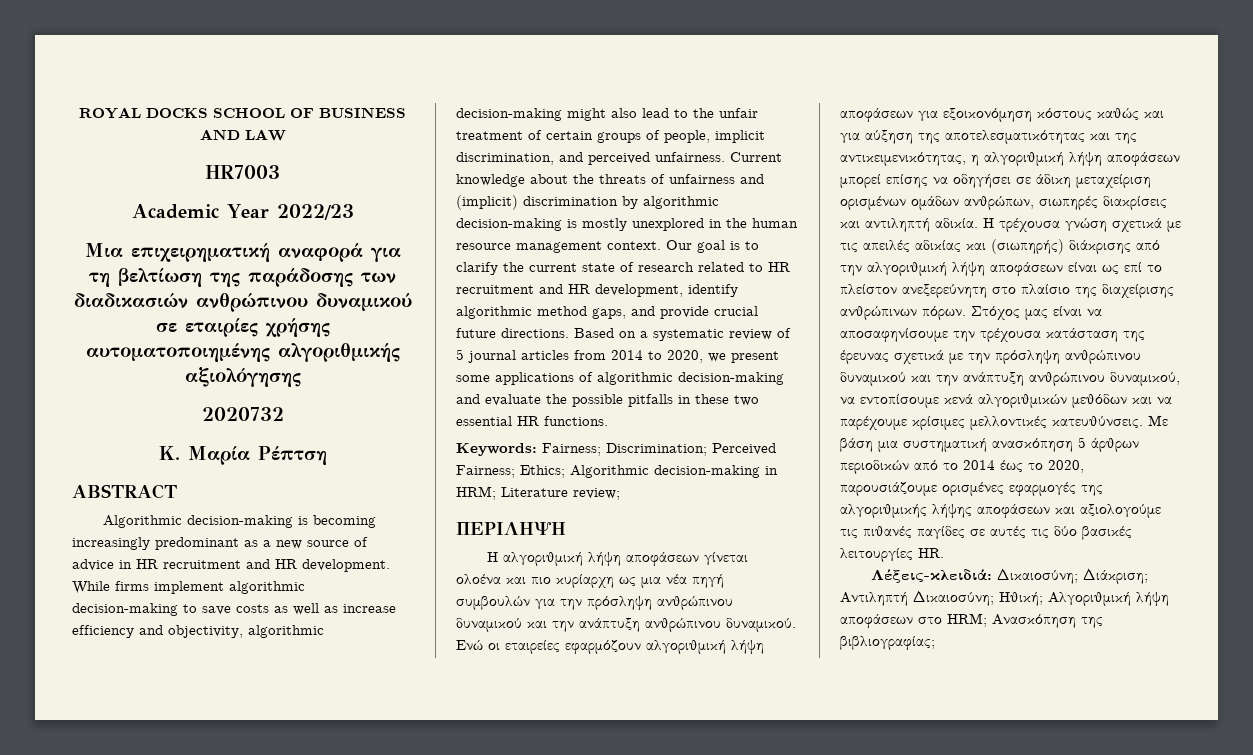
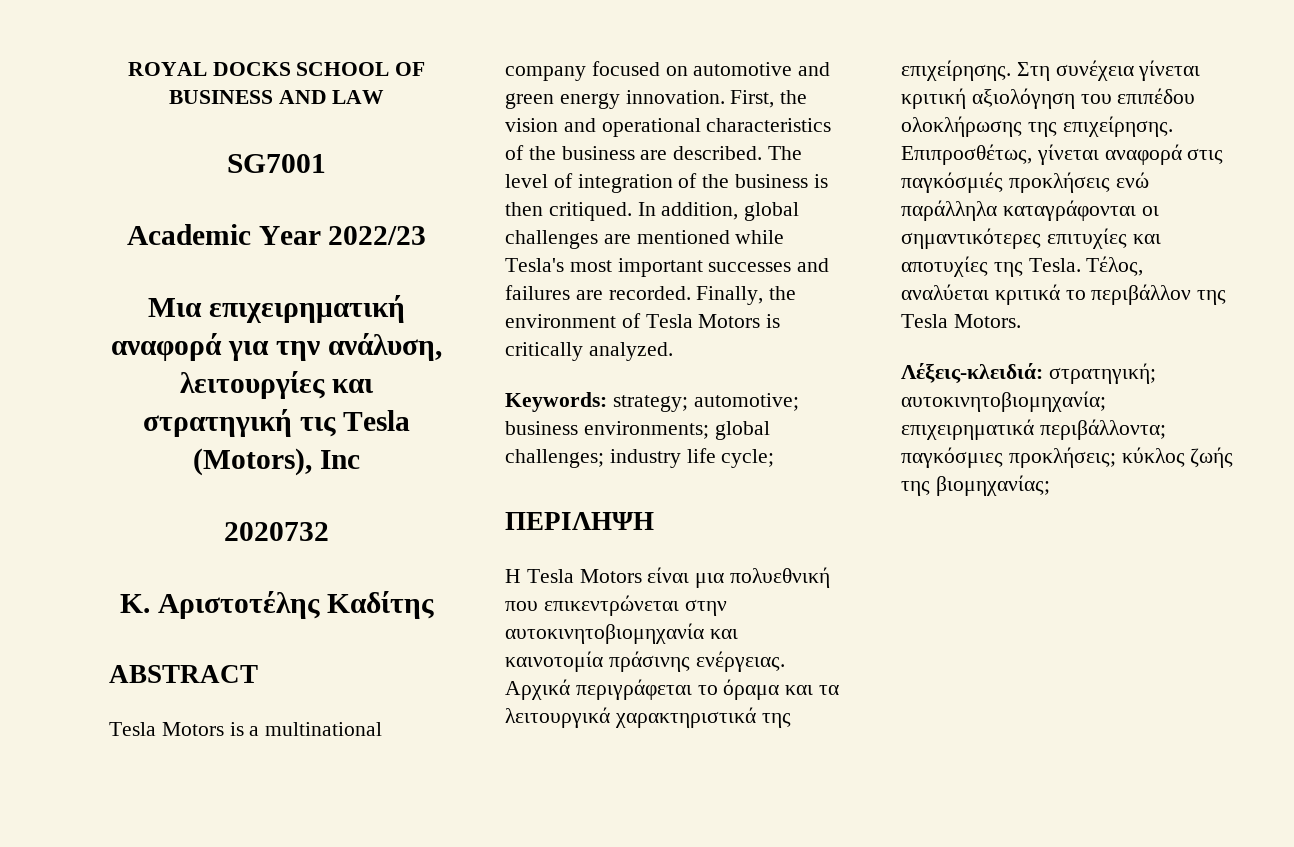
- HR7003
+ SG7001
- Μια επιχειρηματική αναφορά για τη βελτίωση της παράδοσης των διαδικασιών ανθρώπινου δυναμικού σε εταιρίες χρήσης αυτοματοποιημένης αλγοριθμικής αξιολόγησης
+ Μια επιχειρηματική αναφορά για την ανάλυση, λειτουργίες και στρατηγική τις Tesla (Motors), Inc
- K. Μαρία Ρέπτση
+ K. Αριστοτέλης Καδίτης
- Algorithmic decision-making is becoming increasingly predominant as a new source of advice in HR recruitment and HR development. While firms implement algorithmic decision-making to save costs as well as increase efficiency and objectivity, algorithmic decision-making might also lead to the unfair treatment of certain groups of people, implicit discrimination, and perceived unfairness. Current knowledge about the threats of unfairness and (implicit) discrimination by algorithmic decision-making is mostly unexplored in the human resource management context. Our goal is to clarify the current state of research related to HR recruitment and HR development, identify algorithmic method gaps, and provide crucial future directions. Based on a systematic review of 5 journal articles from 2014 to 2020, we present some applications of algorithmic decision-making and evaluate the possible pitfalls in these two essential HR functions.
- Keywords: Fairness; Discrimination; Perceived Fairness; Ethics; Algorithmic decision-making in HRM; Literature review;
+ Tesla Motors is a multinational company focused on automotive and green energy innovation. First, the vision and operational characteristics of the business are described. The level of integration of the business is then critiqued. In addition, global challenges are mentioned while Tesla's most important successes and failures are recorded. Finally, the environment of Tesla Motors is critically analyzed.
+ Keywords: strategy; automotive; business environments; global challenges; industry life cycle;
  ΠΕΡΙΛΗΨΗ
- Η αλγοριθμική λήψη αποφάσεων γίνεται ολοένα και πιο κυρίαρχη ως μια νέα πηγή συμβουλών για την πρόσληψη ανθρώπινου δυναμικού και την ανάπτυξη ανθρώπινου δυναμικού. Ενώ οι εταιρείες εφαρμόζουν αλγοριθμική λήψη αποφάσεων για εξοικονόμηση κόστους καθώς και για αύξηση της αποτελεσματικότητας και της αντικειμενικότητας, η αλγοριθμική λήψη αποφάσεων μπορεί επίσης να οδηγήσει σε άδικη μεταχείριση ορισμένων ομάδων ανθρώπων, σιωπηρές διακρίσεις και αντιληπτή αδικία. Η τρέχουσα γνώση σχετικά με τις απειλές αδικίας και (σιωπηρής) διάκρισης από την αλγοριθμική λήψη αποφάσεων είναι ως επί το πλείστον ανεξερεύνητη στο πλαίσιο της διαχείρισης ανθρώπινων πόρων. Στόχος μας είναι να αποσαφηνίσουμε την τρέχουσα κατάσταση της έρευνας σχετικά με την πρόσληψη ανθρώπινου δυναμικού και την ανάπτυξη ανθρώπινου δυναμικού, να εντοπίσουμε κενά αλγοριθμικών μεθόδων και να παρέχουμε κρίσιμες μελλοντικές κατευθύνσεις. Με βάση μια συστηματική ανασκόπηση 5 άρθρων περιοδικών από το 2014 έως το 2020, παρουσιάζουμε ορισμένες εφαρμογές της αλγοριθμικής λήψης αποφάσεων και αξιολογούμε τις πιθανές παγίδες σε αυτές τις δύο βασικές λειτουργίες HR.
- Λέξεις-κλειδιά: Δικαιοσύνη; Διάκριση; Αντιληπτή Δικαιοσύνη; Ηθική; Αλγοριθμική λήψη αποφάσεων στο HRM; Ανασκόπηση της βιβλιογραφίας;
+ Η Tesla Motors είναι μια πολυεθνική που επικεντρώνεται στην αυτοκινητοβιομηχανία και καινοτομία πράσινης ενέργειας. Αρχικά περιγράφεται το όραμα και τα λειτουργικά χαρακτηριστικά της επιχείρησης. Στη συνέχεια γίνεται κριτική αξιολόγηση του επιπέδου ολοκλήρωσης της επιχείρησης. Επιπροσθέτως, γίνεται αναφορά στις παγκόσμιές προκλήσεις ενώ παράλληλα καταγράφονται οι σημαντικότερες επιτυχίες και αποτυχίες της Tesla. Τέλος, αναλύεται κριτικά το περιβάλλον της Tesla Motors.
+ Λέξεις-κλειδιά: στρατηγική; αυτοκινητοβιομηχανία; επιχειρηματικά περιβάλλοντα; παγκόσμιες προκλήσεις; κύκλος ζωής της βιομηχανίας;

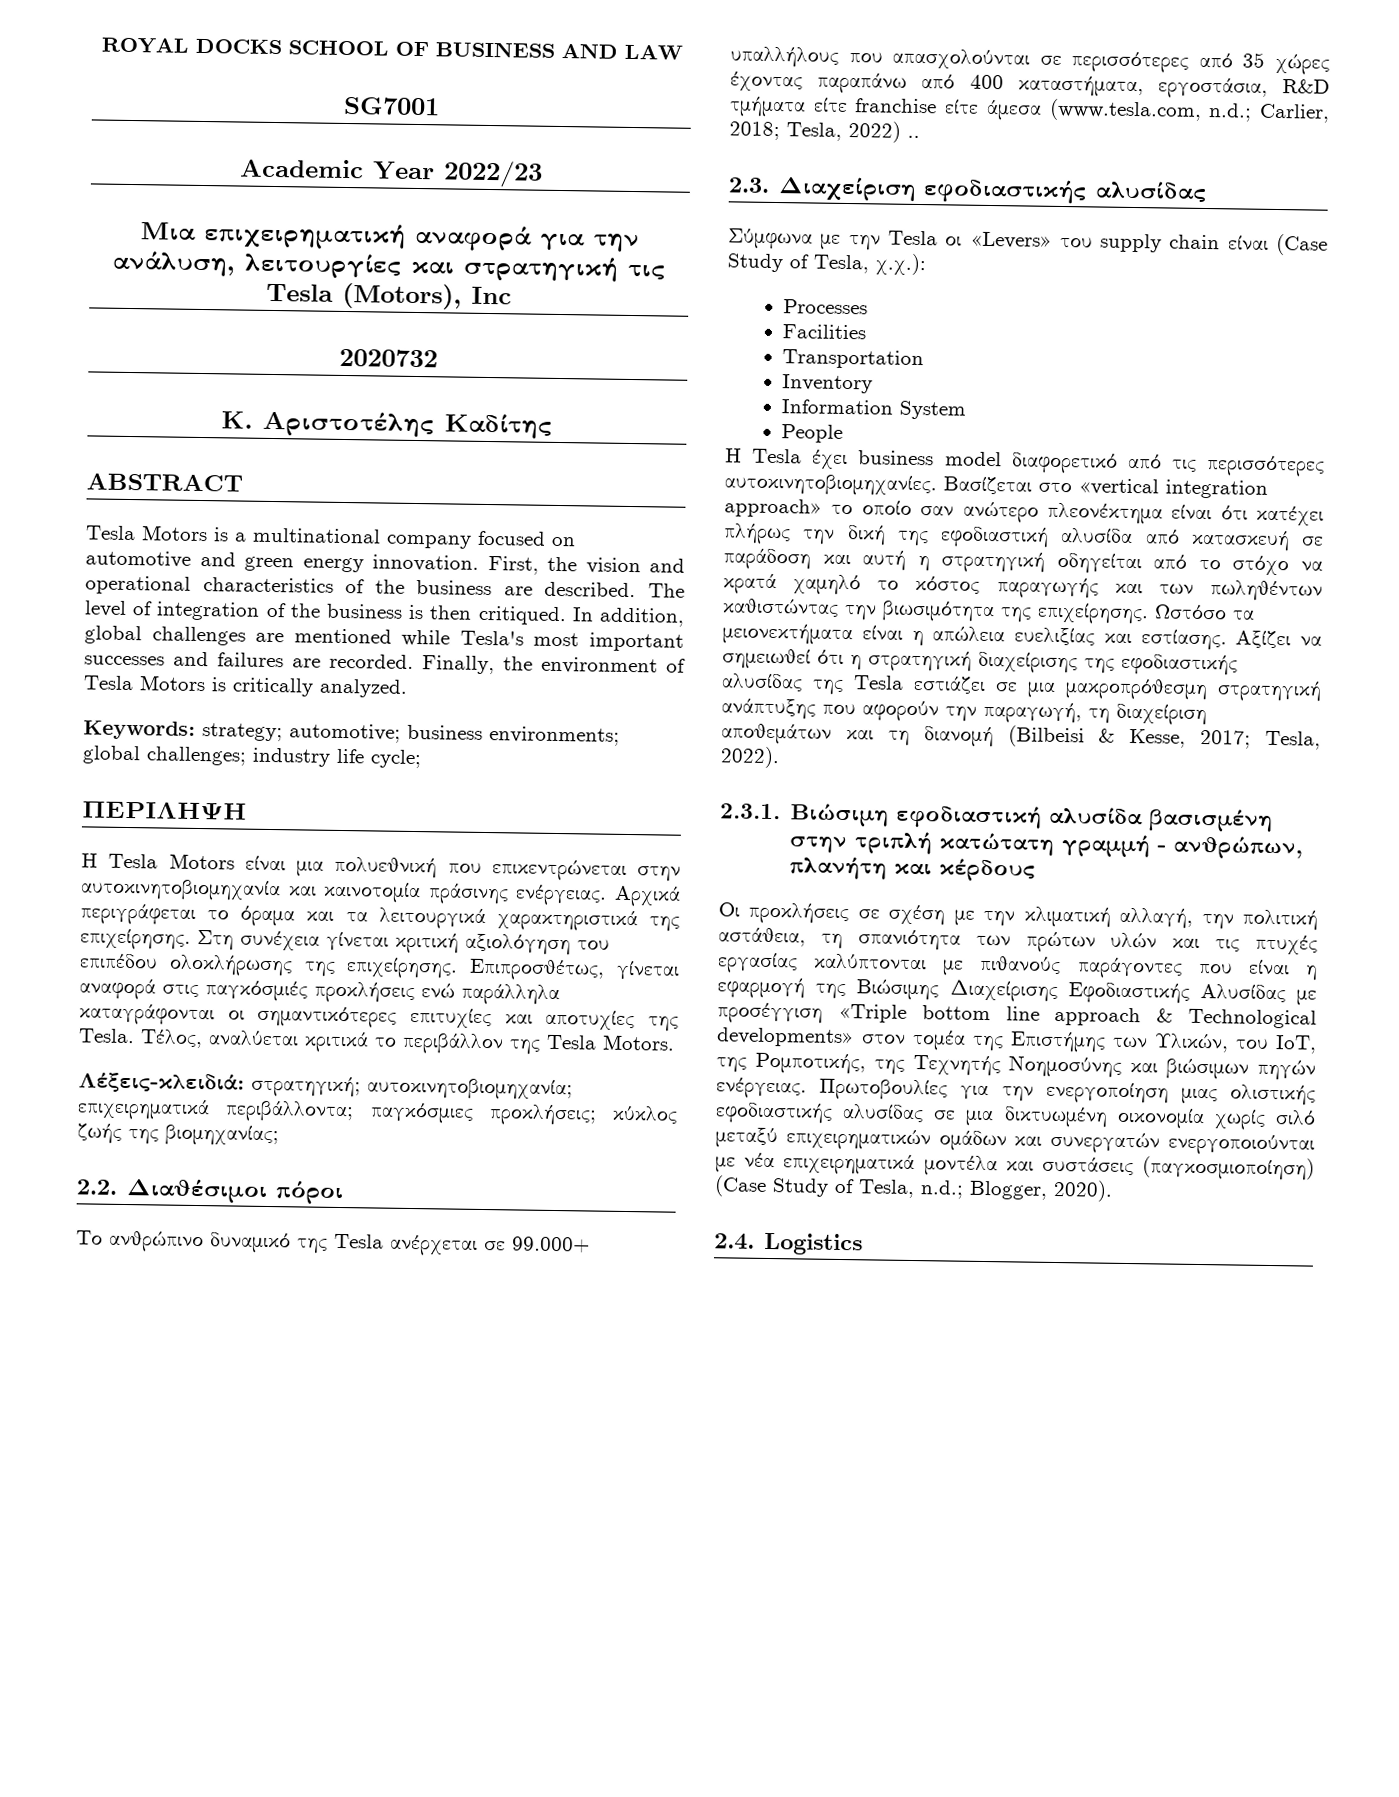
+ 2.2. Διαθέσιμοι πόροι
+ Το ανθρώπινο δυναμικό της Tesla ανέρχεται σε 99.000+ υπαλλήλους που απασχολούνται σε περισσότερες από 35 χώρες έχοντας παραπάνω από 400 καταστήματα, εργοστάσια, R&D τμήματα είτε franchise είτε άμεσα (www.tesla.com, n.d.; Carlier, 2018; Tesla, 2022) ..
+ 2.3. Διαχείριση εφοδιαστικής αλυσίδας
+ Σύμφωνα με την Tesla οι «Levers» του supply chain είναι (Case Study of Tesla, χ.χ.):
+ Processes
+ Facilities
+ Transportation
+ Inventory
+ Information System
+ People
+ Η Tesla έχει business model διαφορετικό από τις περισσότερες αυτοκινητοβιομηχανίες. Βασίζεται στο «vertical integration approach» το οποίο σαν ανώτερο πλεονέκτημα είναι ότι κατέχει πλήρως την δική της εφοδιαστική αλυσίδα από κατασκευή σε παράδοση και αυτή η στρατηγική οδηγείται από το στόχο να κρατά χαμηλό το κόστος παραγωγής και των πωληθέντων καθιστώντας την βιωσιμότητα της επιχείρησης. Ωστόσο τα μειονεκτήματα είναι η απώλεια ευελιξίας και εστίασης. Αξίζει να σημειωθεί ότι η στρατηγική διαχείρισης της εφοδιαστικής αλυσίδας της Tesla εστιάζει σε μια μακροπρόθεσμη στρατηγική ανάπτυξης που αφορούν την παραγωγή, τη διαχείριση αποθεμάτων και τη διανομή (Bilbeisi & Kesse, 2017; Tesla, 2022).
+ 2.3.1. Βιώσιμη εφοδιαστική αλυσίδα βασισμένη στην τριπλή κατώτατη γραμμή - ανθρώπων, πλανήτη και κέρδους
+ Οι προκλήσεις σε σχέση με την κλιματική αλλαγή, την πολιτική αστάθεια, τη σπανιότητα των πρώτων υλών και τις πτυχές εργασίας καλύπτονται με πιθανούς παράγοντες που είναι η εφαρμογή της Βιώσιμης Διαχείρισης Εφοδιαστικής Αλυσίδας με προσέγγιση «Triple bottom line approach & Technological developments» στον τομέα της Επιστήμης των Υλικών, του IoT, της Ρομποτικής, της Τεχνητής Νοημοσύνης και βιώσιμων πηγών ενέργειας. Πρωτοβουλίες για την ενεργοποίηση μιας ολιστικής εφοδιαστικής αλυσίδας σε μια δικτυωμένη οικονομία χωρίς σιλό μεταξύ επιχειρηματικών ομάδων και συνεργατών ενεργοποιούνται με νέα επιχειρηματικά μοντέλα και συστάσεις (παγκοσμιοποίηση) (Case Study of Tesla, n.d.; Blogger, 2020).
+ 2.4. Logistics

